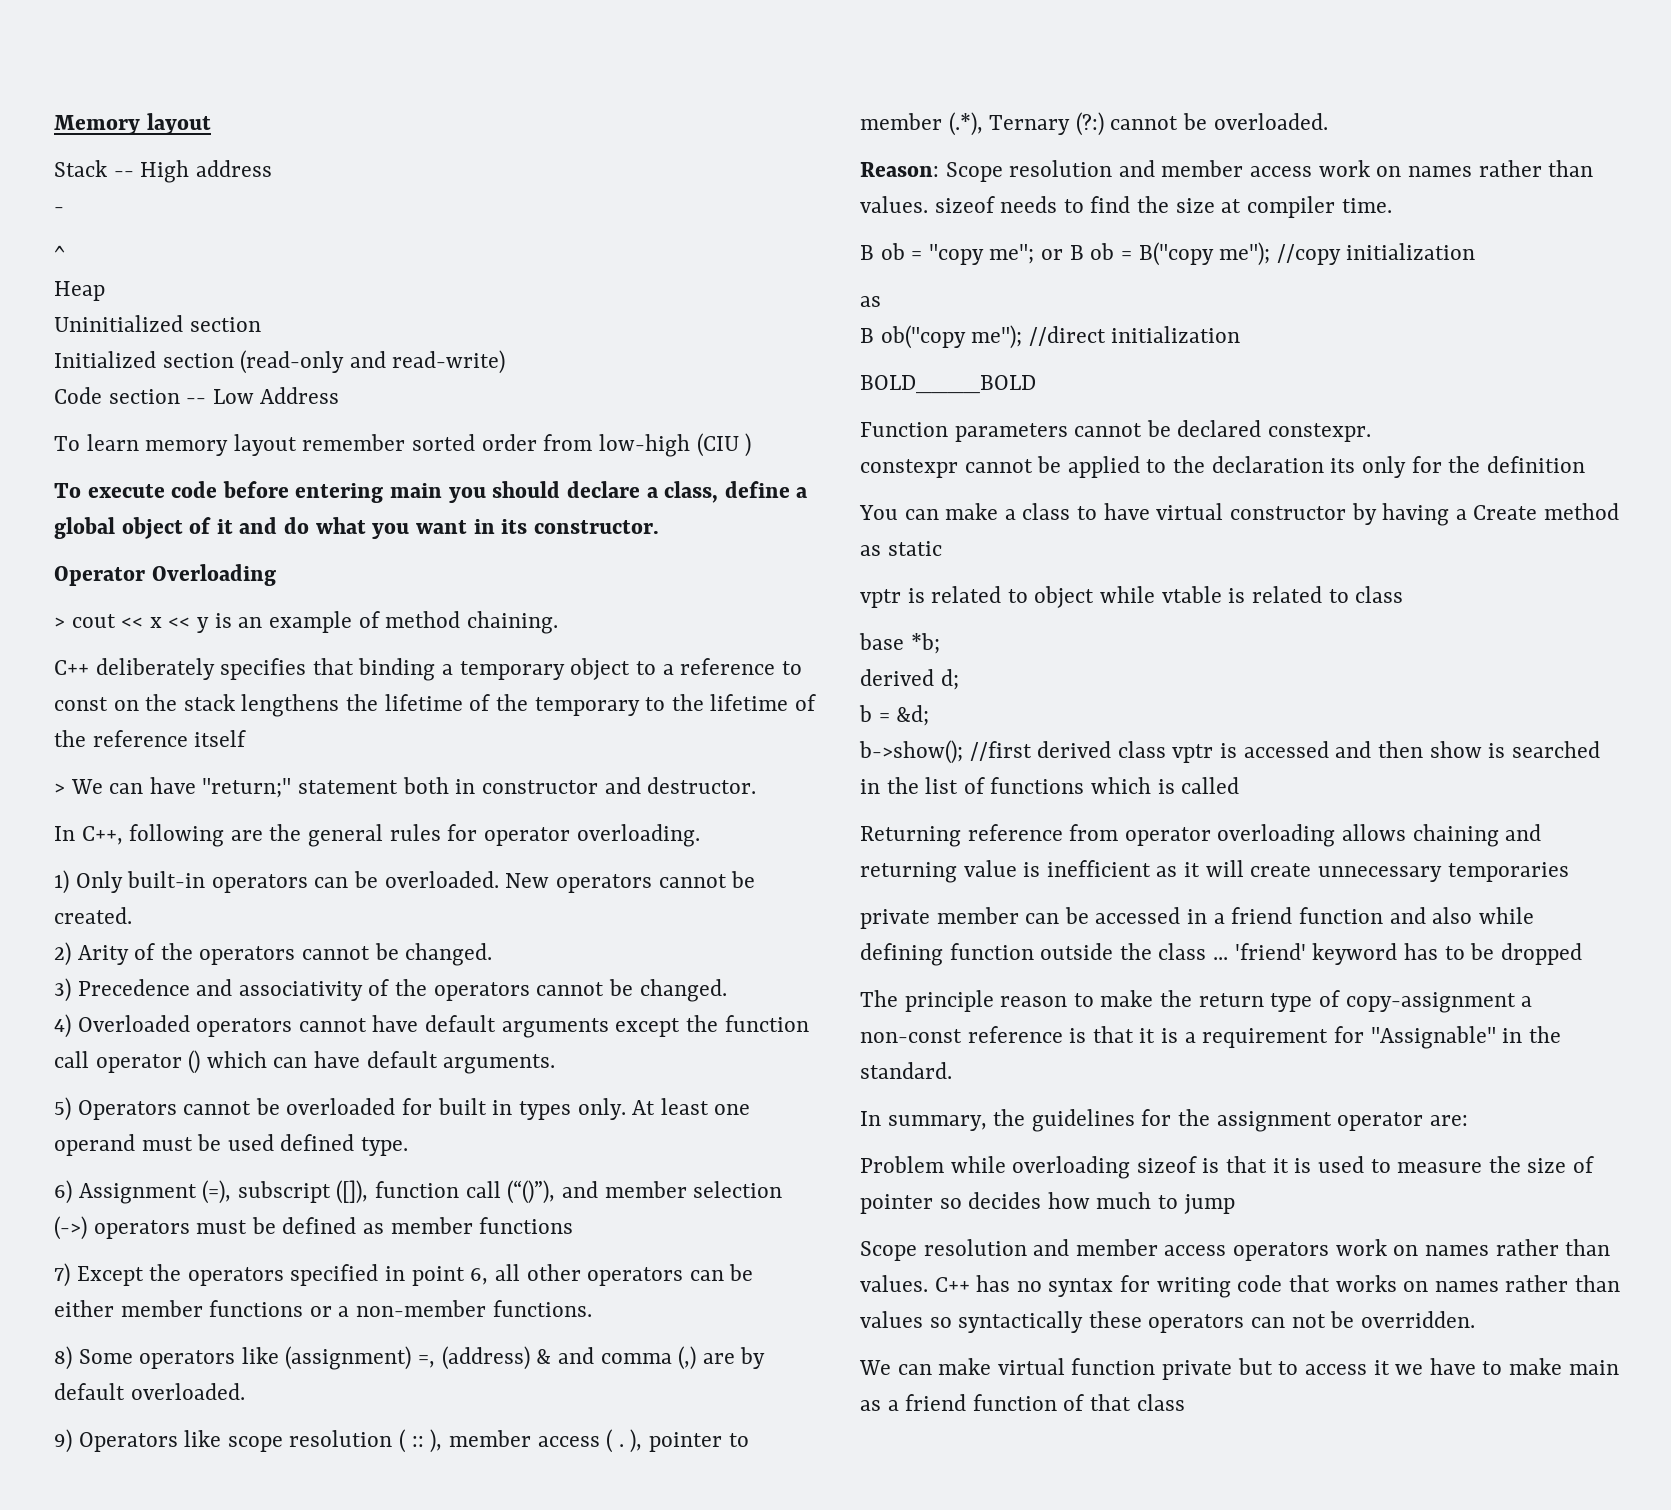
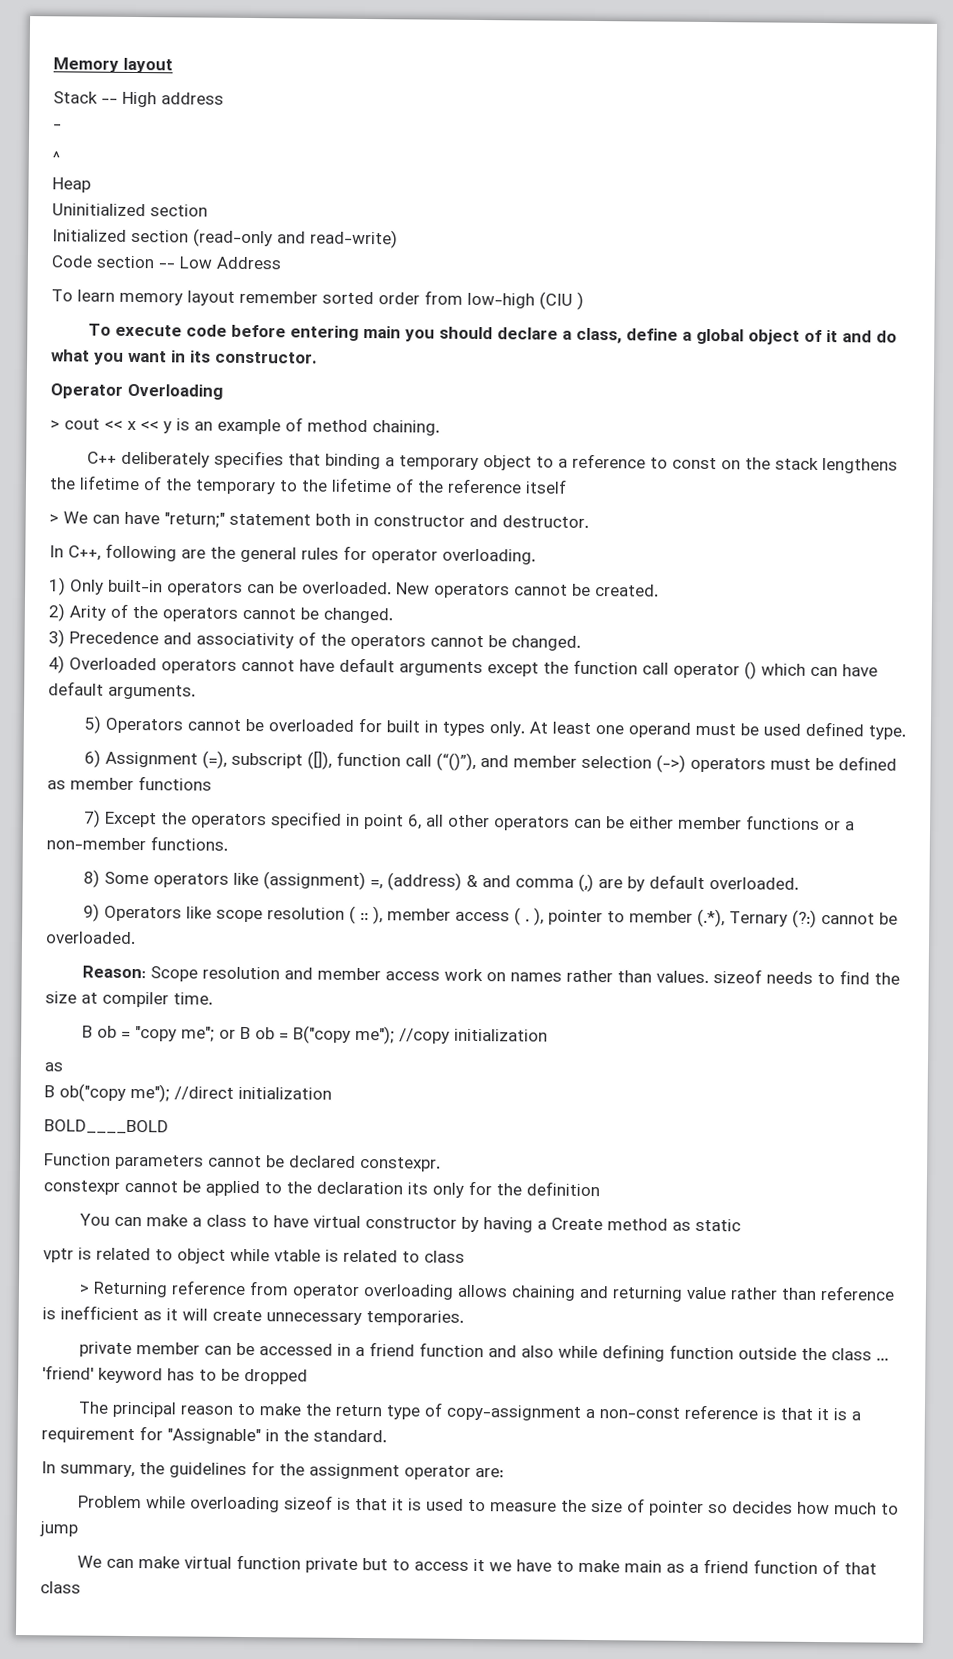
- base *b;
- derived d;
- b = &d;
- b->show(); //first derived class vptr is accessed and then show is searched in the list of functions which is called
- Returning reference from operator overloading allows chaining and returning value is inefficient as it will create unnecessary temporaries
+ > Returning reference from operator overloading allows chaining and returning value rather than reference is inefficient as it will create unnecessary temporaries.
- The principle reason to make the return type of copy-assignment a non-const reference is that it is a requirement for "Assignable" in the standard.
+ The principal reason to make the return type of copy-assignment a non-const reference is that it is a requirement for "Assignable" in the standard.
- Scope resolution and member access operators work on names rather than values. C++ has no syntax for writing code that works on names rather than values so syntactically these operators can not be overridden.

